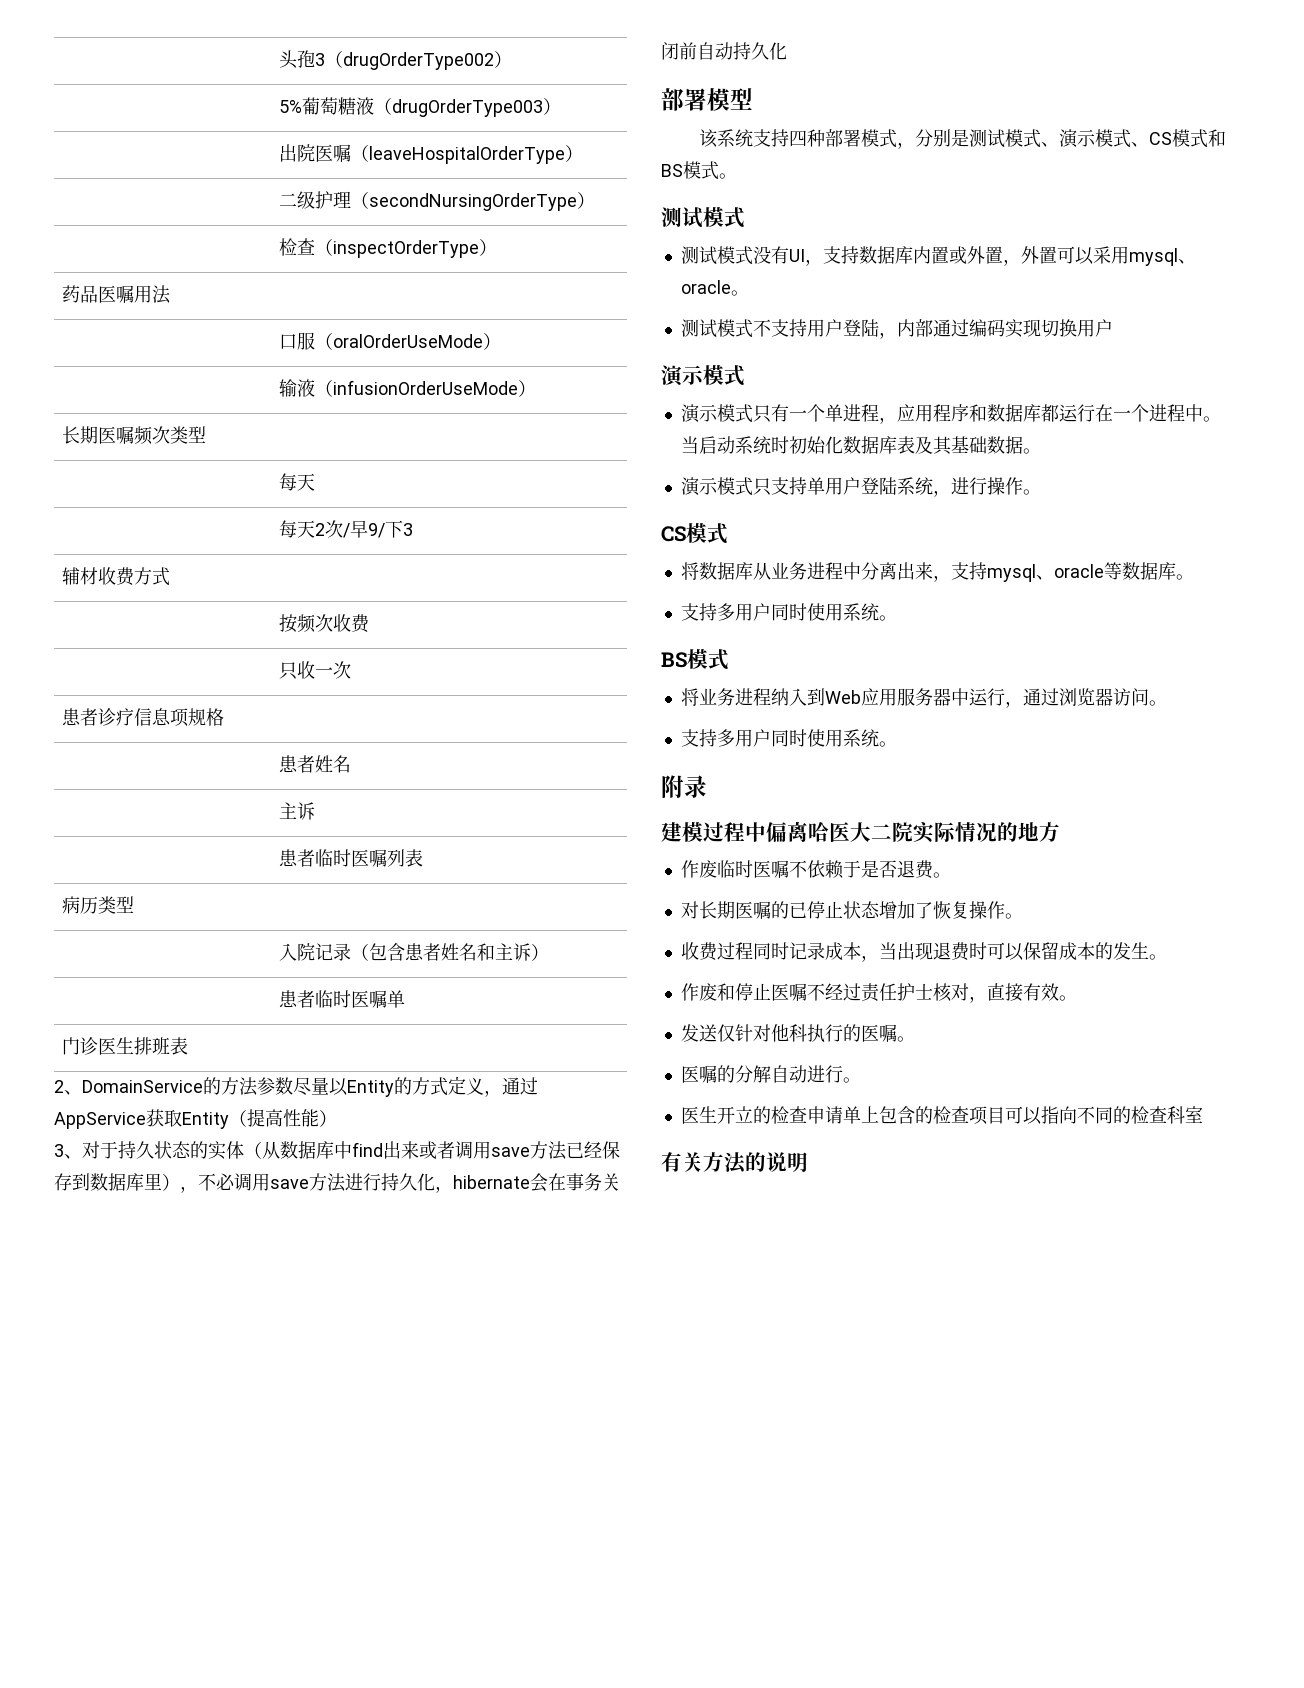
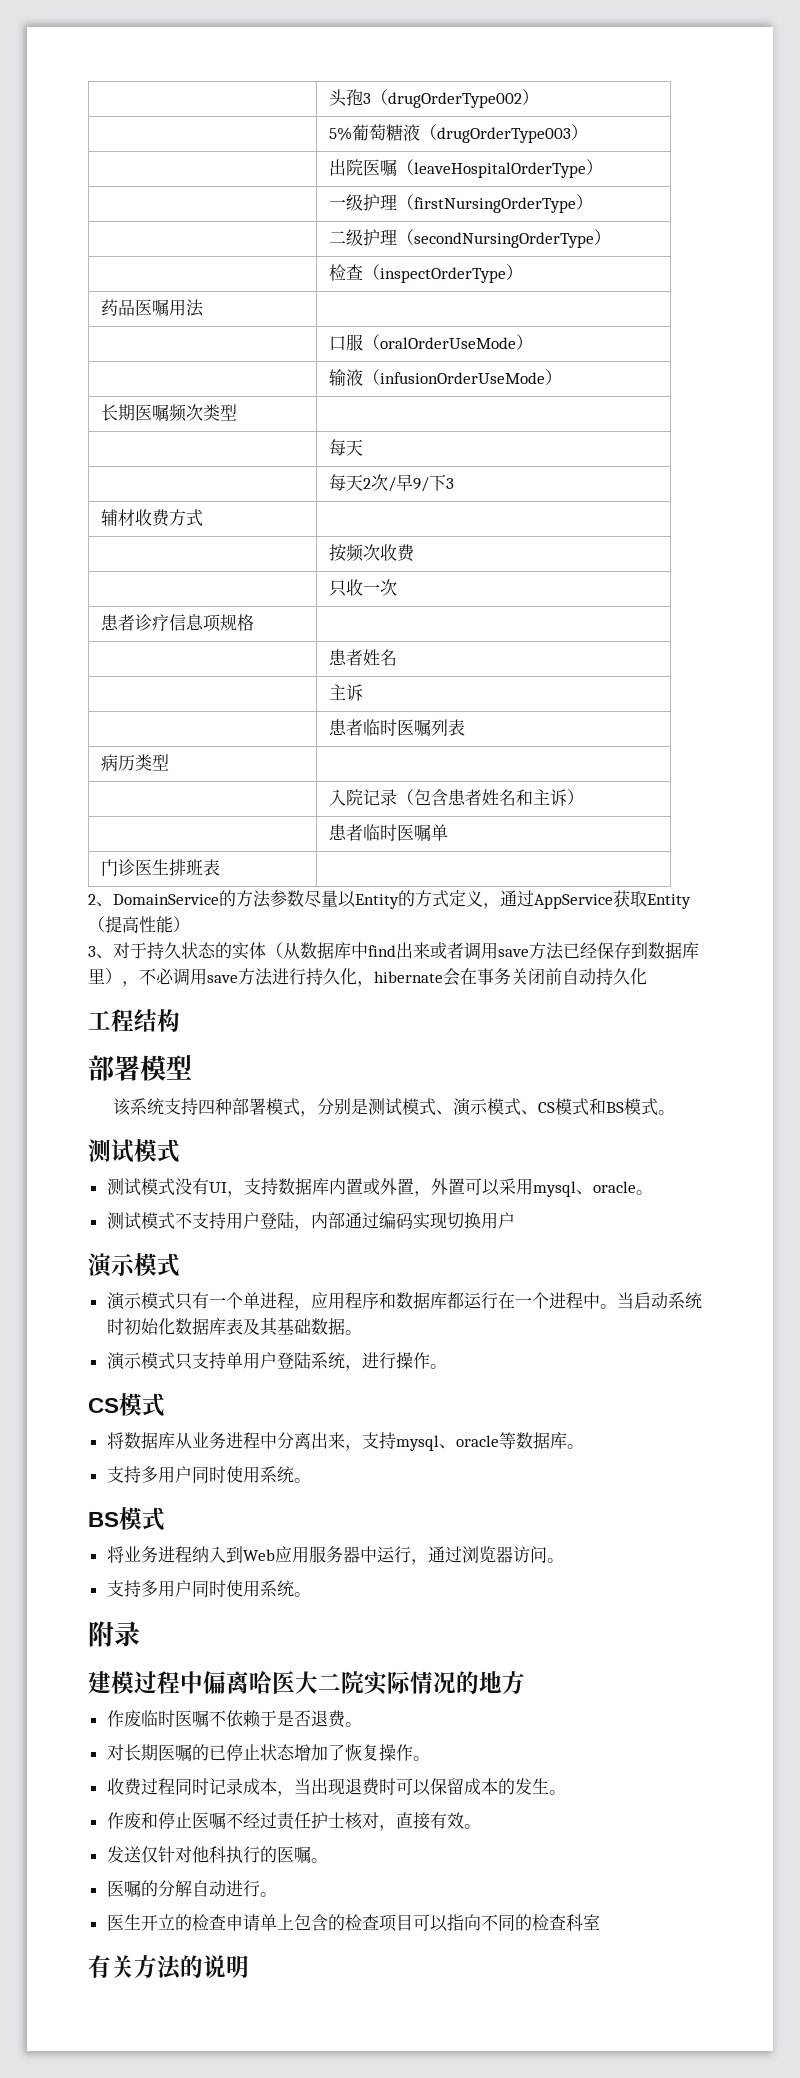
+ | 一级护理（firstNursingOrderType）
+ 工程结构

